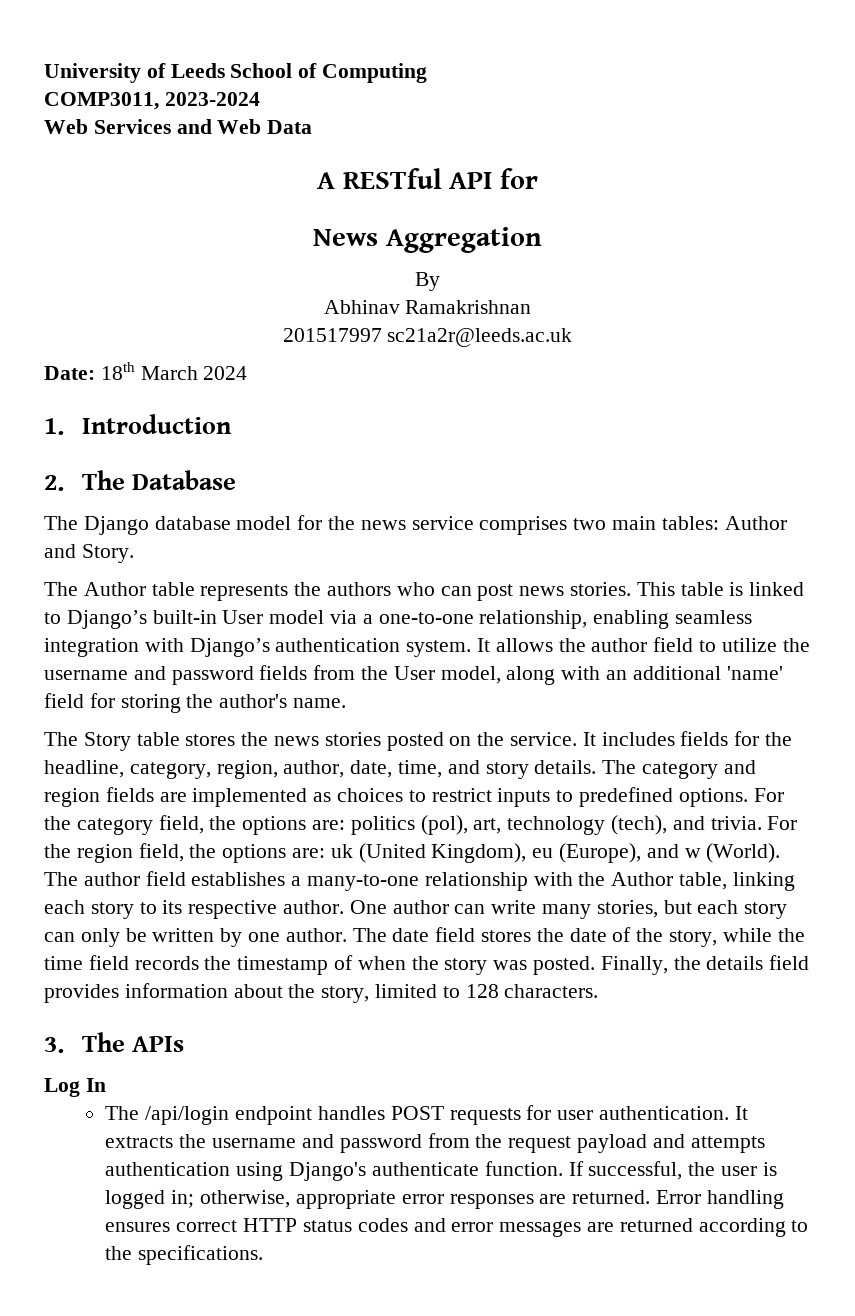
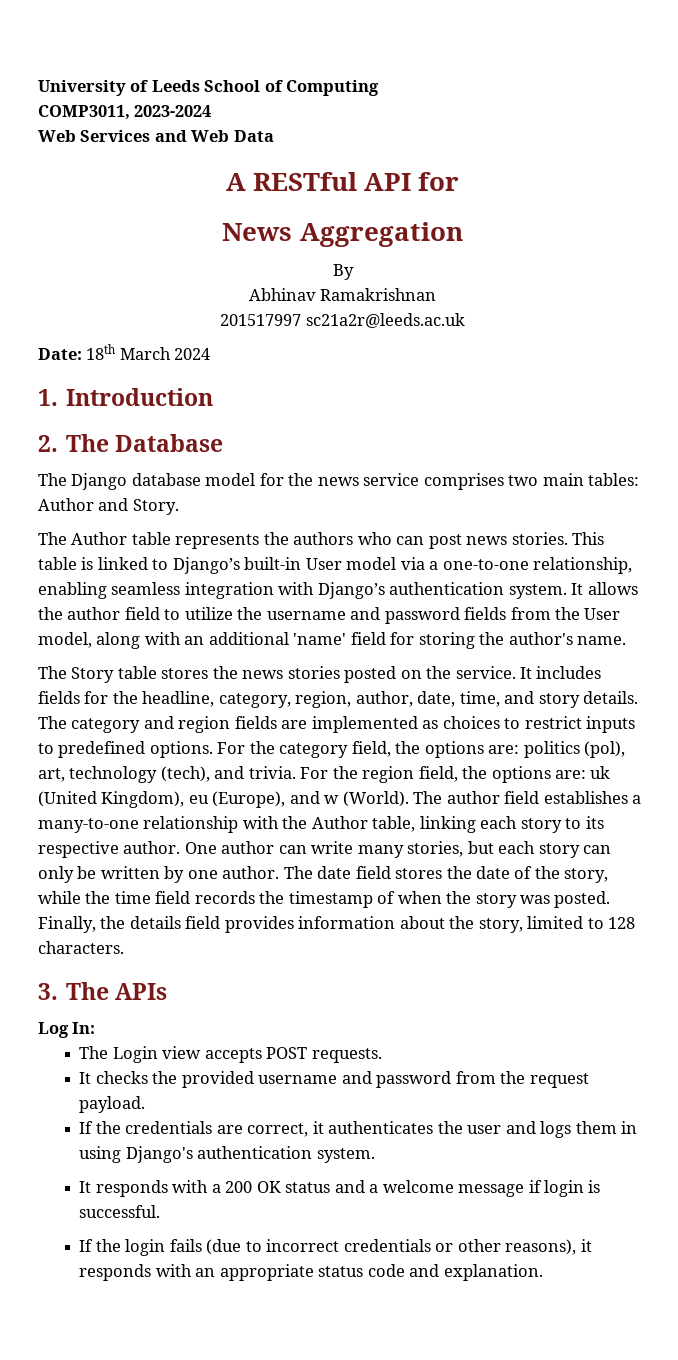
- Log In
- The /api/login endpoint handles POST requests for user authentication. It extracts the username and password from the request payload and attempts authentication using Django's authenticate function. If successful, the user is logged in; otherwise, appropriate error responses are returned. Error handling ensures correct HTTP status codes and error messages are returned according to the specifications.
+ Log In:
+ The Login view accepts POST requests.
+ It checks the provided username and password from the request payload.
+ If the credentials are correct, it authenticates the user and logs them in using Django's authentication system.
+ It responds with a 200 OK status and a welcome message if login is successful.
+ If the login fails (due to incorrect credentials or other reasons), it responds with an appropriate status code and explanation.

